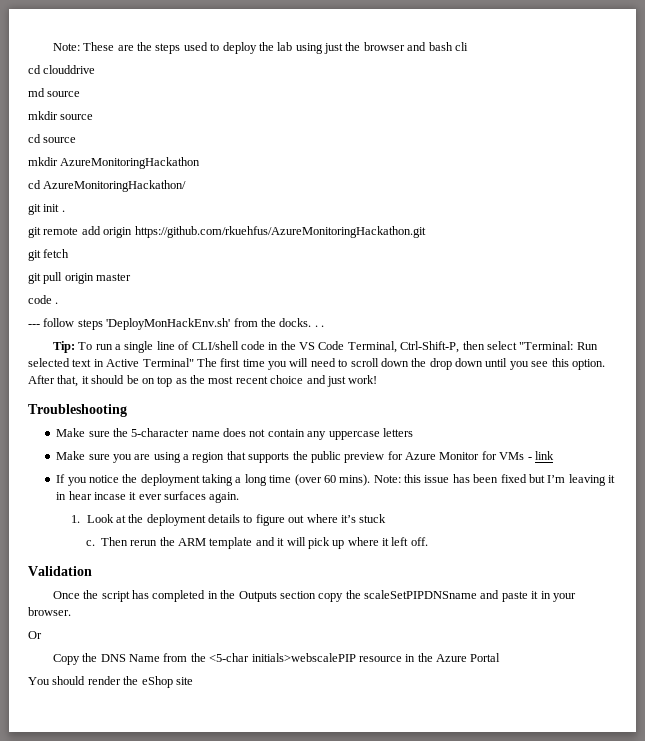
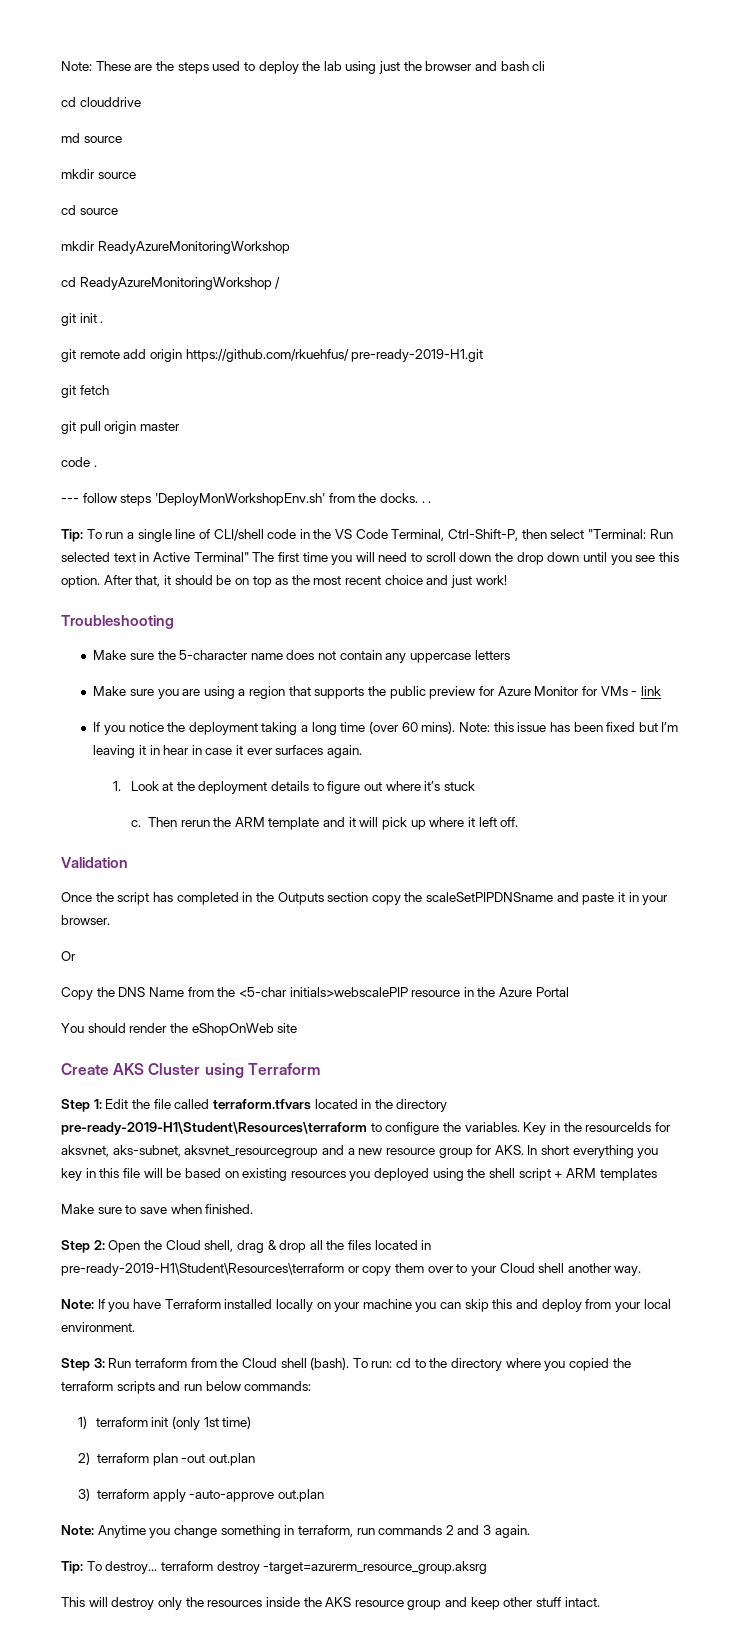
- mkdir AzureMonitoringHackathon
- cd AzureMonitoringHackathon/
+ mkdir ReadyAzureMonitoringWorkshop
+ cd ReadyAzureMonitoringWorkshop /
- git remote add origin https://github.com/rkuehfus/AzureMonitoringHackathon.git
+ git remote add origin https://github.com/rkuehfus/ pre-ready-2019-H1.git
- --- follow steps 'DeployMonHackEnv.sh' from the docks. . .
+ --- follow steps 'DeployMonWorkshopEnv.sh' from the docks. . .
- Note: this issue has been fixed but I’m leaving it in hear incase it ever surfaces again.
+ Note: this issue has been fixed but I’m leaving it in hear in case it ever surfaces again.
- You should render the eShop site
+ You should render the eShopOnWeb site
+ Create AKS Cluster using Terraform
+ Step 1: Edit the file called terraform.tfvars located in the directory pre-ready-2019-H1\Student\Resources\terraform to configure the variables. Key in the resourceIds for aksvnet, aks-subnet, aksvnet_resourcegroup and a new resource group for AKS. In short everything you key in this file will be based on existing resources you deployed using the shell script + ARM templates
+ Make sure to save when finished.
+ Step 2: Open the Cloud shell, drag & drop all the files located in pre-ready-2019-H1\Student\Resources\terraform or copy them over to your Cloud shell another way.
+ Note: If you have Terraform installed locally on your machine you can skip this and deploy from your local environment.
+ Step 3: Run terraform from the Cloud shell (bash). To run: cd to the directory where you copied the terraform scripts and run below commands:
+ 1) terraform init (only 1st time)
+ 2) terraform plan -out out.plan
+ 3) terraform apply -auto-approve out.plan
+ Note: Anytime you change something in terraform, run commands 2 and 3 again.
+ Tip: To destroy... terraform destroy -target=azurerm_resource_group.aksrg
+ This will destroy only the resources inside the AKS resource group and keep other stuff intact.

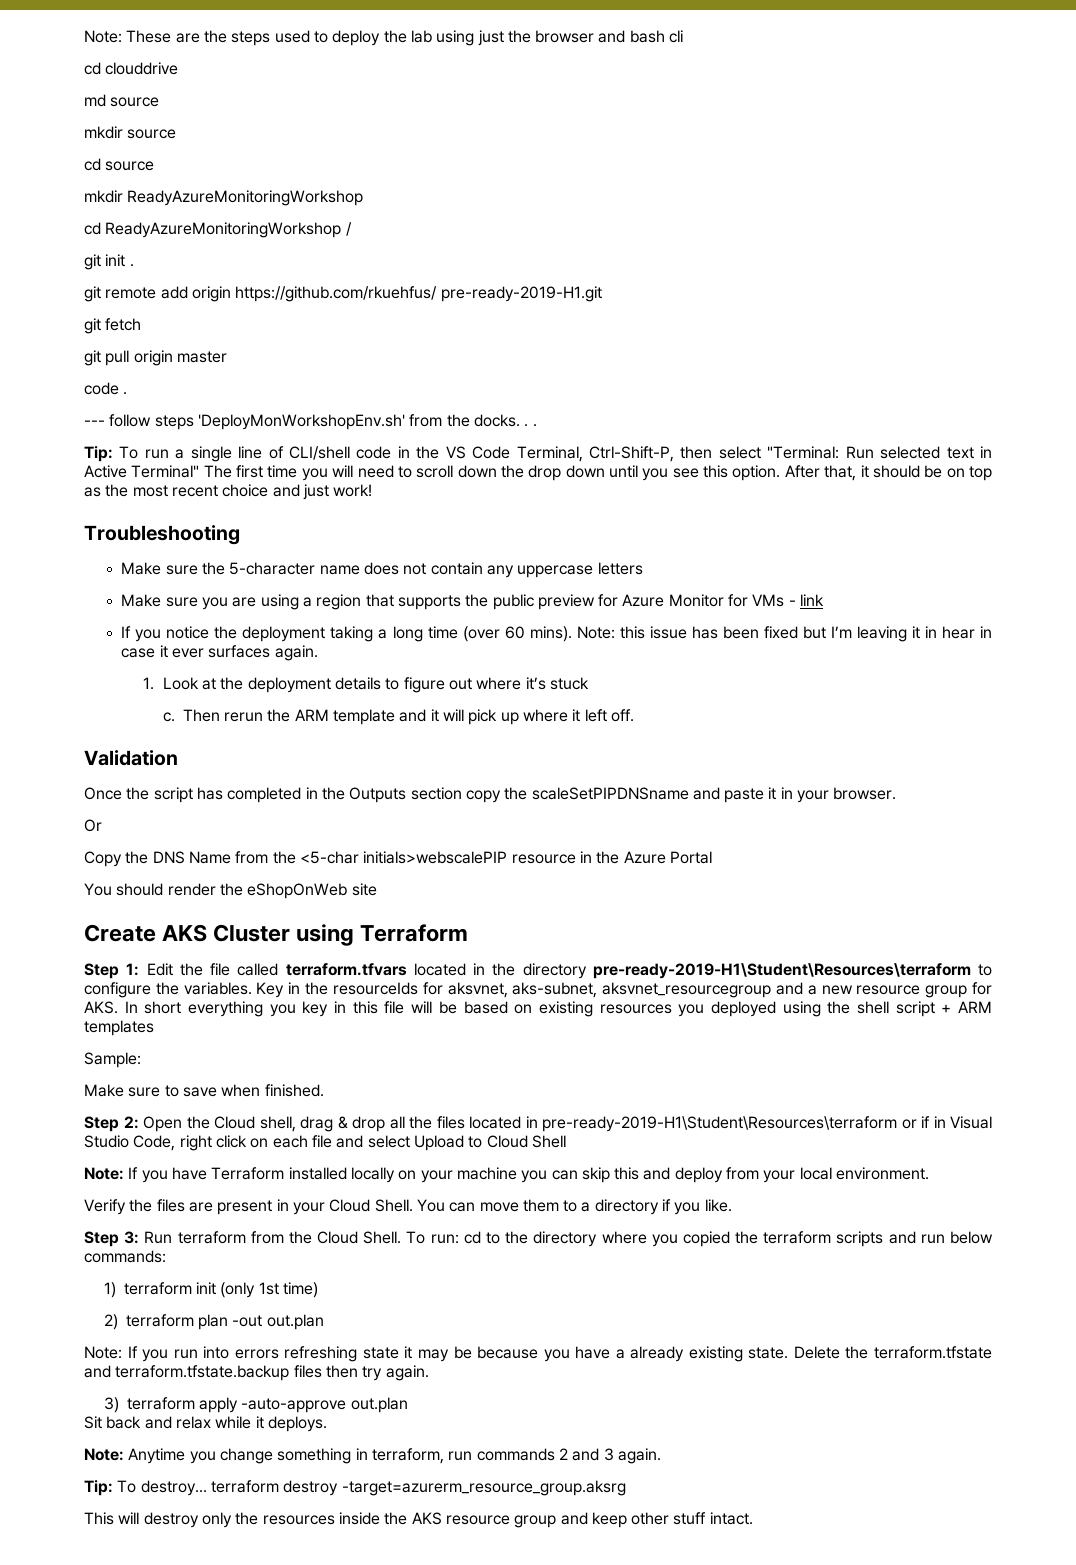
+ Sample:
- Step 2: Open the Cloud shell, drag & drop all the files located in pre-ready-2019-H1\Student\Resources\terraform or copy them over to your Cloud shell another way.
+ Step 2: Open the Cloud shell, drag & drop all the files located in pre-ready-2019-H1\Student\Resources\terraform or if in Visual Studio Code, right click on each file and select Upload to Cloud Shell
+ Verify the files are present in your Cloud Shell. You can move them to a directory if you like.
- Step 3: Run terraform from the Cloud shell (bash).
+ Step 3: Run terraform from the Cloud Shell.
+ Note: If you run into errors refreshing state it may be because you have a already existing state. Delete the terraform.tfstate and terraform.tfstate.backup files then try again.
+ Sit back and relax while it deploys.

